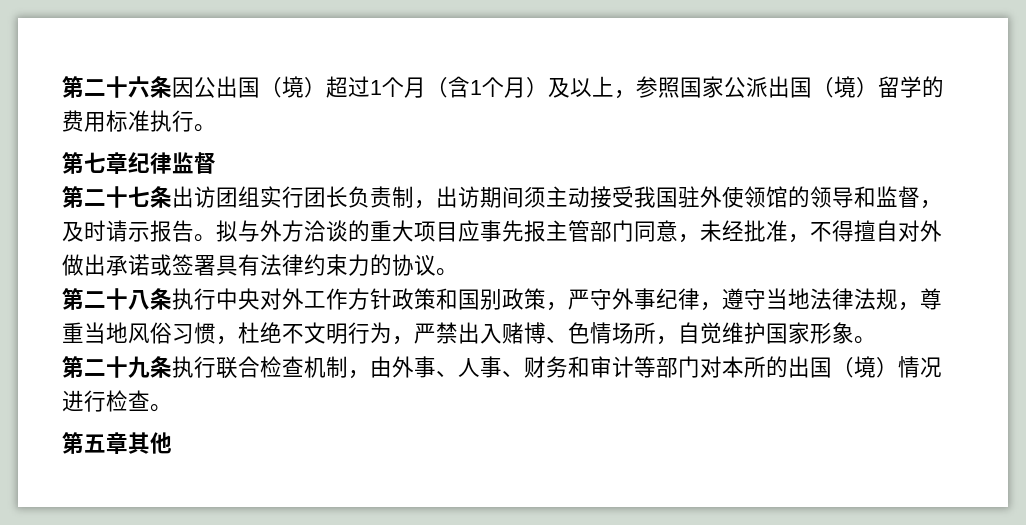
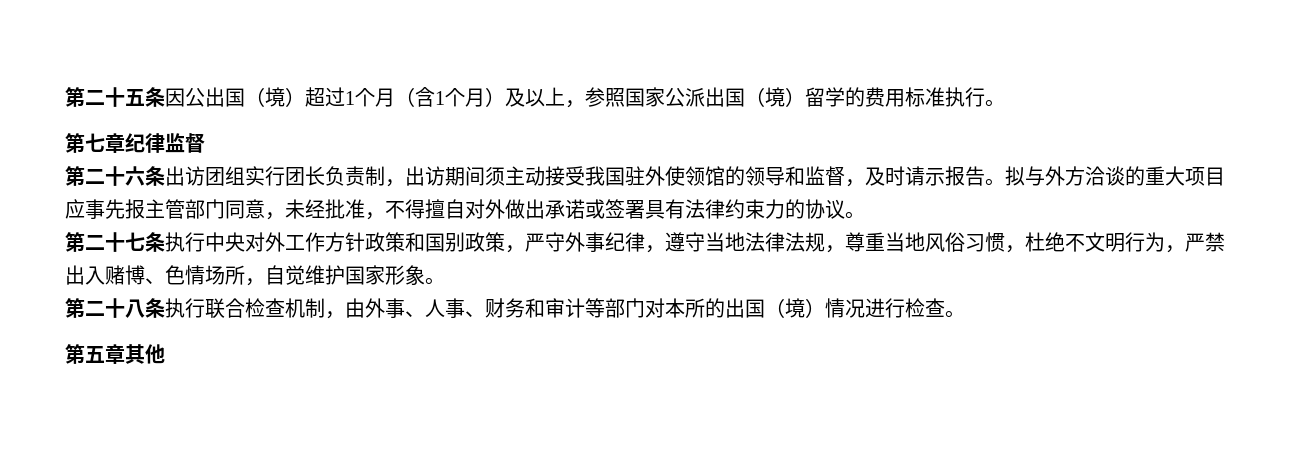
- 第二十六条因公出国（境）超过1个月（含1个月）及以上，参照国家公派出国（境）留学的费用标准执行。
+ 第二十五条因公出国（境）超过1个月（含1个月）及以上，参照国家公派出国（境）留学的费用标准执行。
- 第二十七条出访团组实行团长负责制，出访期间须主动接受我国驻外使领馆的领导和监督，及时请示报告。
+ 第二十六条出访团组实行团长负责制，出访期间须主动接受我国驻外使领馆的领导和监督，及时请示报告。
- 第二十八条执行中央对外工作方针政策和国别政策，严守外事纪律，遵守当地法律法规，尊重当地风俗习惯，杜绝不文明行为，严禁出入赌博、色情场所，自觉维护国家形象。
+ 第二十七条执行中央对外工作方针政策和国别政策，严守外事纪律，遵守当地法律法规，尊重当地风俗习惯，杜绝不文明行为，严禁出入赌博、色情场所，自觉维护国家形象。
- 第二十九条执行联合检查机制，由外事、人事、财务和审计等部门对本所的出国（境）情况进行检查。
+ 第二十八条执行联合检查机制，由外事、人事、财务和审计等部门对本所的出国（境）情况进行检查。

